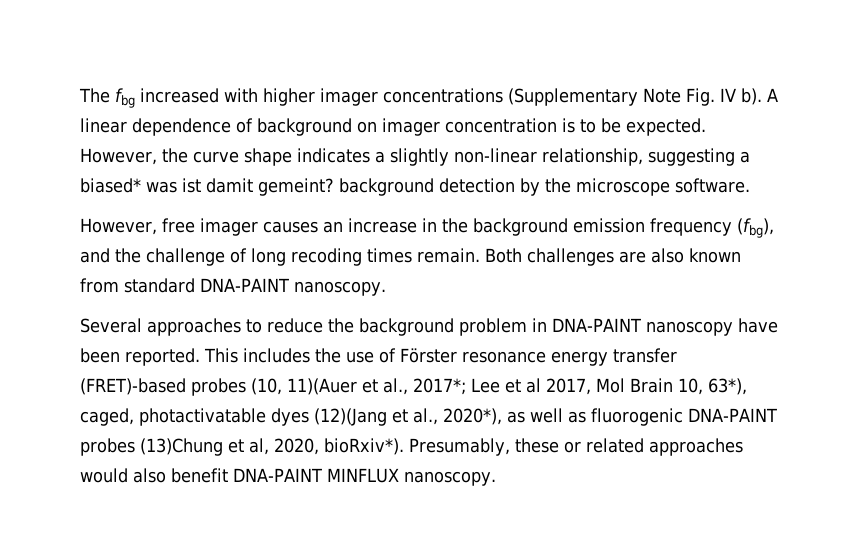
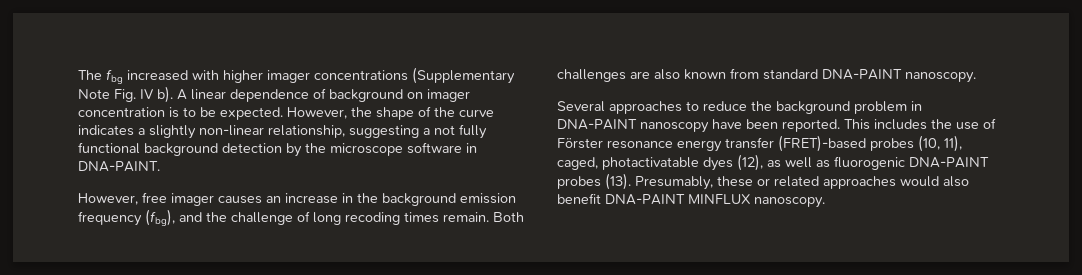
- However, the curve shape indicates a slightly non-linear relationship, suggesting a biased* was ist damit gemeint? background detection by the microscope software.
+ However, the shape of the curve indicates a slightly non-linear relationship, suggesting a not fully functional background detection by the microscope software in DNA-PAINT.
- This includes the use of Förster resonance energy transfer (FRET)-based probes (10, 11)(Auer et al., 2017*; Lee et al 2017, Mol Brain 10, 63*), caged, photactivatable dyes (12)(Jang et al., 2020*), as well as fluorogenic DNA-PAINT probes (13)Chung et al, 2020, bioRxiv*).
+ This includes the use of Förster resonance energy transfer (FRET)-based probes (10, 11), caged, photactivatable dyes (12), as well as fluorogenic DNA-PAINT probes (13).

